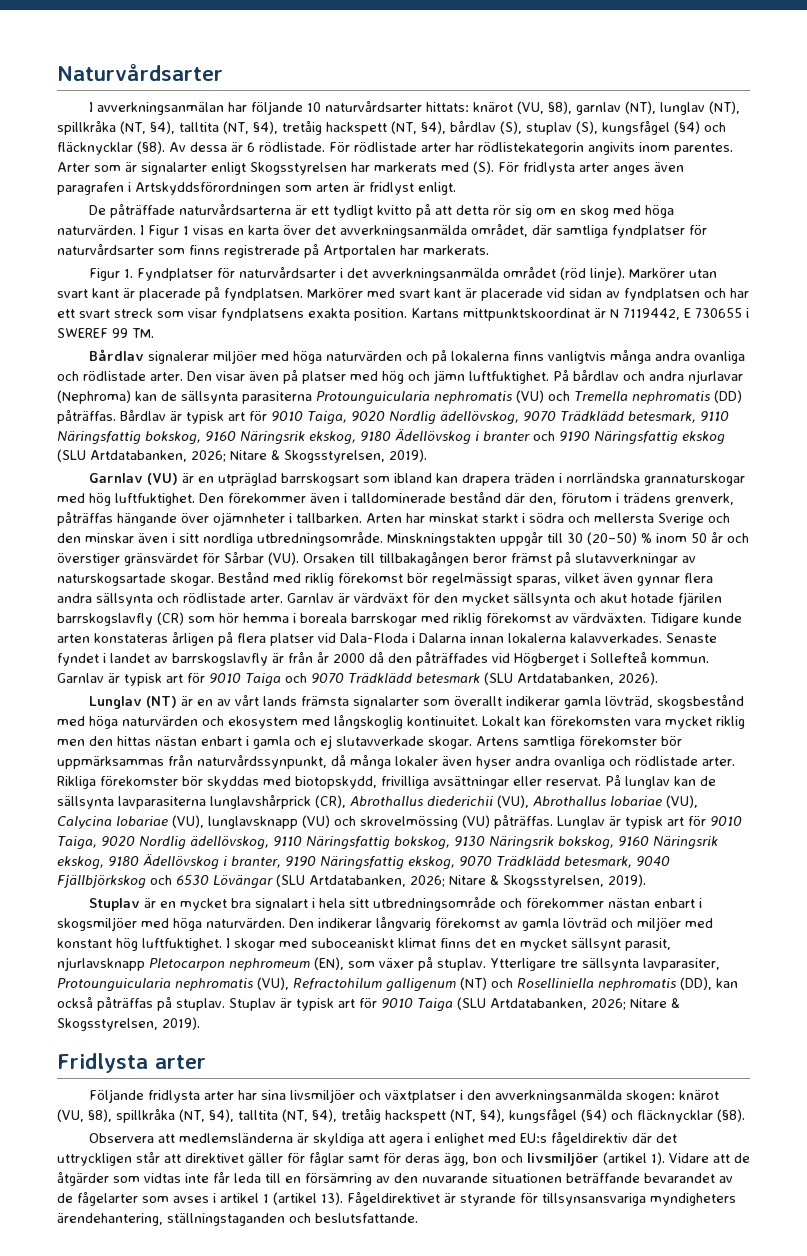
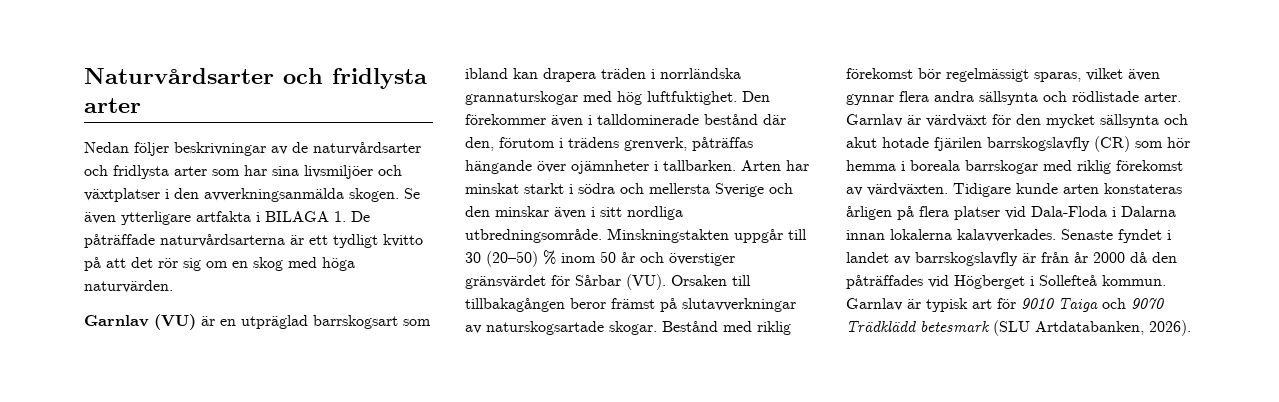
- Naturvårdsarter
- I avverkningsanmälan har följande 10 naturvårdsarter hittats: knärot (VU, §8), garnlav (NT), lunglav (NT), spillkråka (NT, §4), talltita (NT, §4), tretåig hackspett (NT, §4), bårdlav (S), stuplav (S), kungsfågel (§4) och fläcknycklar (§8). Av dessa är 6 rödlistade. För rödlistade arter har rödlistekategorin angivits inom parentes. Arter som är signalarter enligt Skogsstyrelsen har markerats med (S). För fridlysta arter anges även paragrafen i Artskyddsförordningen som arten är fridlyst enligt.
- De påträffade naturvårdsarterna är ett tydligt kvitto på att detta rör sig om en skog med höga naturvärden. I Figur 1 visas en karta över det avverkningsanmälda området, där samtliga fyndplatser för naturvårdsarter som finns registrerade på Artportalen har markerats.
- Figur 1. Fyndplatser för naturvårdsarter i det avverkningsanmälda området (röd linje). Markörer utan svart kant är placerade på fyndplatsen. Markörer med svart kant är placerade vid sidan av fyndplatsen och har ett svart streck som visar fyndplatsens exakta position. Kartans mittpunktskoordinat är N 7119442, E 730655 i SWEREF 99 TM.
- Bårdlav signalerar miljöer med höga naturvärden och på lokalerna finns vanligtvis många andra ovanliga och rödlistade arter. Den visar även på platser med hög och jämn luftfuktighet. På bårdlav och andra njurlavar (Nephroma) kan de sällsynta parasiterna Protounguicularia nephromatis (VU) och Tremella nephromatis (DD) påträffas. Bårdlav är typisk art för 9010 Taiga, 9020 Nordlig ädellövskog, 9070 Trädklädd betesmark, 9110 Näringsfattig bokskog, 9160 Näringsrik ekskog, 9180 Ädellövskog i branter och 9190 Näringsfattig ekskog (SLU Artdatabanken, 2026; Nitare & Skogsstyrelsen, 2019).
+ Naturvårdsarter och fridlysta arter
+ Nedan följer beskrivningar av de naturvårdsarter och fridlysta arter som har sina livsmiljöer och växtplatser i den avverkningsanmälda skogen. Se även ytterligare artfakta i BILAGA 1. De påträffade naturvårdsarterna är ett tydligt kvitto på att det rör sig om en skog med höga naturvärden.
- Lunglav (NT) är en av vårt lands främsta signalarter som överallt indikerar gamla lövträd, skogsbestånd med höga naturvärden och ekosystem med långskoglig kontinuitet. Lokalt kan förekomsten vara mycket riklig men den hittas nästan enbart i gamla och ej slutavverkade skogar. Artens samtliga förekomster bör uppmärksammas från naturvårdssynpunkt, då många lokaler även hyser andra ovanliga och rödlistade arter. Rikliga förekomster bör skyddas med biotopskydd, frivilliga avsättningar eller reservat. På lunglav kan de sällsynta lavparasiterna lunglavshårprick (CR), Abrothallus diederichii (VU), Abrothallus lobariae (VU), Calycina lobariae (VU), lunglavsknapp (VU) och skrovelmössing (VU) påträffas. Lunglav är typisk art för 9010 Taiga, 9020 Nordlig ädellövskog, 9110 Näringsfattig bokskog, 9130 Näringsrik bokskog, 9160 Näringsrik ekskog, 9180 Ädellövskog i branter, 9190 Näringsfattig ekskog, 9070 Trädklädd betesmark, 9040 Fjällbjörkskog och 6530 Lövängar (SLU Artdatabanken, 2026; Nitare & Skogsstyrelsen, 2019).
- Stuplav är en mycket bra signalart i hela sitt utbredningsområde och förekommer nästan enbart i skogsmiljöer med höga naturvärden. Den indikerar långvarig förekomst av gamla lövträd och miljöer med konstant hög luftfuktighet. I skogar med suboceaniskt klimat finns det en mycket sällsynt parasit, njurlavsknapp Pletocarpon nephromeum (EN), som växer på stuplav. Ytterligare tre sällsynta lavparasiter, Protounguicularia nephromatis (VU), Refractohilum galligenum (NT) och Roselliniella nephromatis (DD), kan också påträffas på stuplav. Stuplav är typisk art för 9010 Taiga (SLU Artdatabanken, 2026; Nitare & Skogsstyrelsen, 2019).
- Fridlysta arter
- Följande fridlysta arter har sina livsmiljöer och växtplatser i den avverkningsanmälda skogen: knärot (VU, §8), spillkråka (NT, §4), talltita (NT, §4), tretåig hackspett (NT, §4), kungsfågel (§4) och fläcknycklar (§8).
- Observera att medlemsländerna är skyldiga att agera i enlighet med EU:s fågeldirektiv där det uttryckligen står att direktivet gäller för fåglar samt för deras ägg, bon och livsmiljöer (artikel 1). Vidare att de åtgärder som vidtas inte får leda till en försämring av den nuvarande situationen beträffande bevarandet av de fågelarter som avses i artikel 1 (artikel 13). Fågeldirektivet är styrande för tillsynsansvariga myndigheters ärendehantering, ställningstaganden och beslutsfattande.

